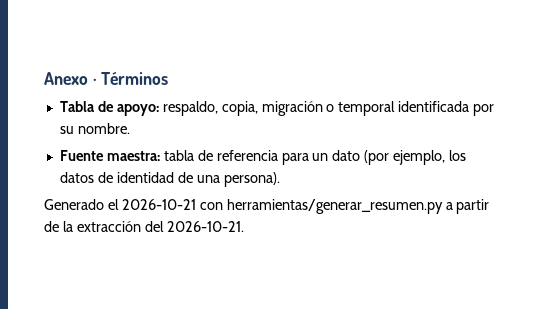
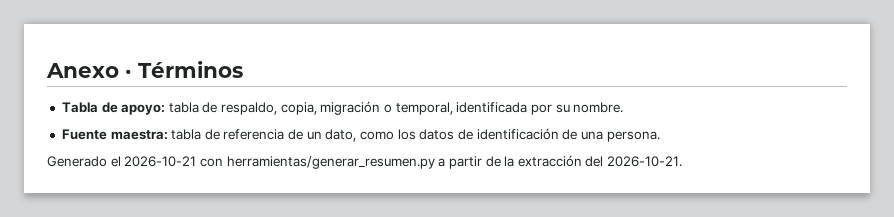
- Tabla de apoyo: respaldo, copia, migración o temporal identificada por su nombre.
+ Tabla de apoyo: tabla de respaldo, copia, migración o temporal, identificada por su nombre.
- Fuente maestra: tabla de referencia para un dato (por ejemplo, los datos de identidad de una persona).
+ Fuente maestra: tabla de referencia de un dato, como los datos de identificación de una persona.

